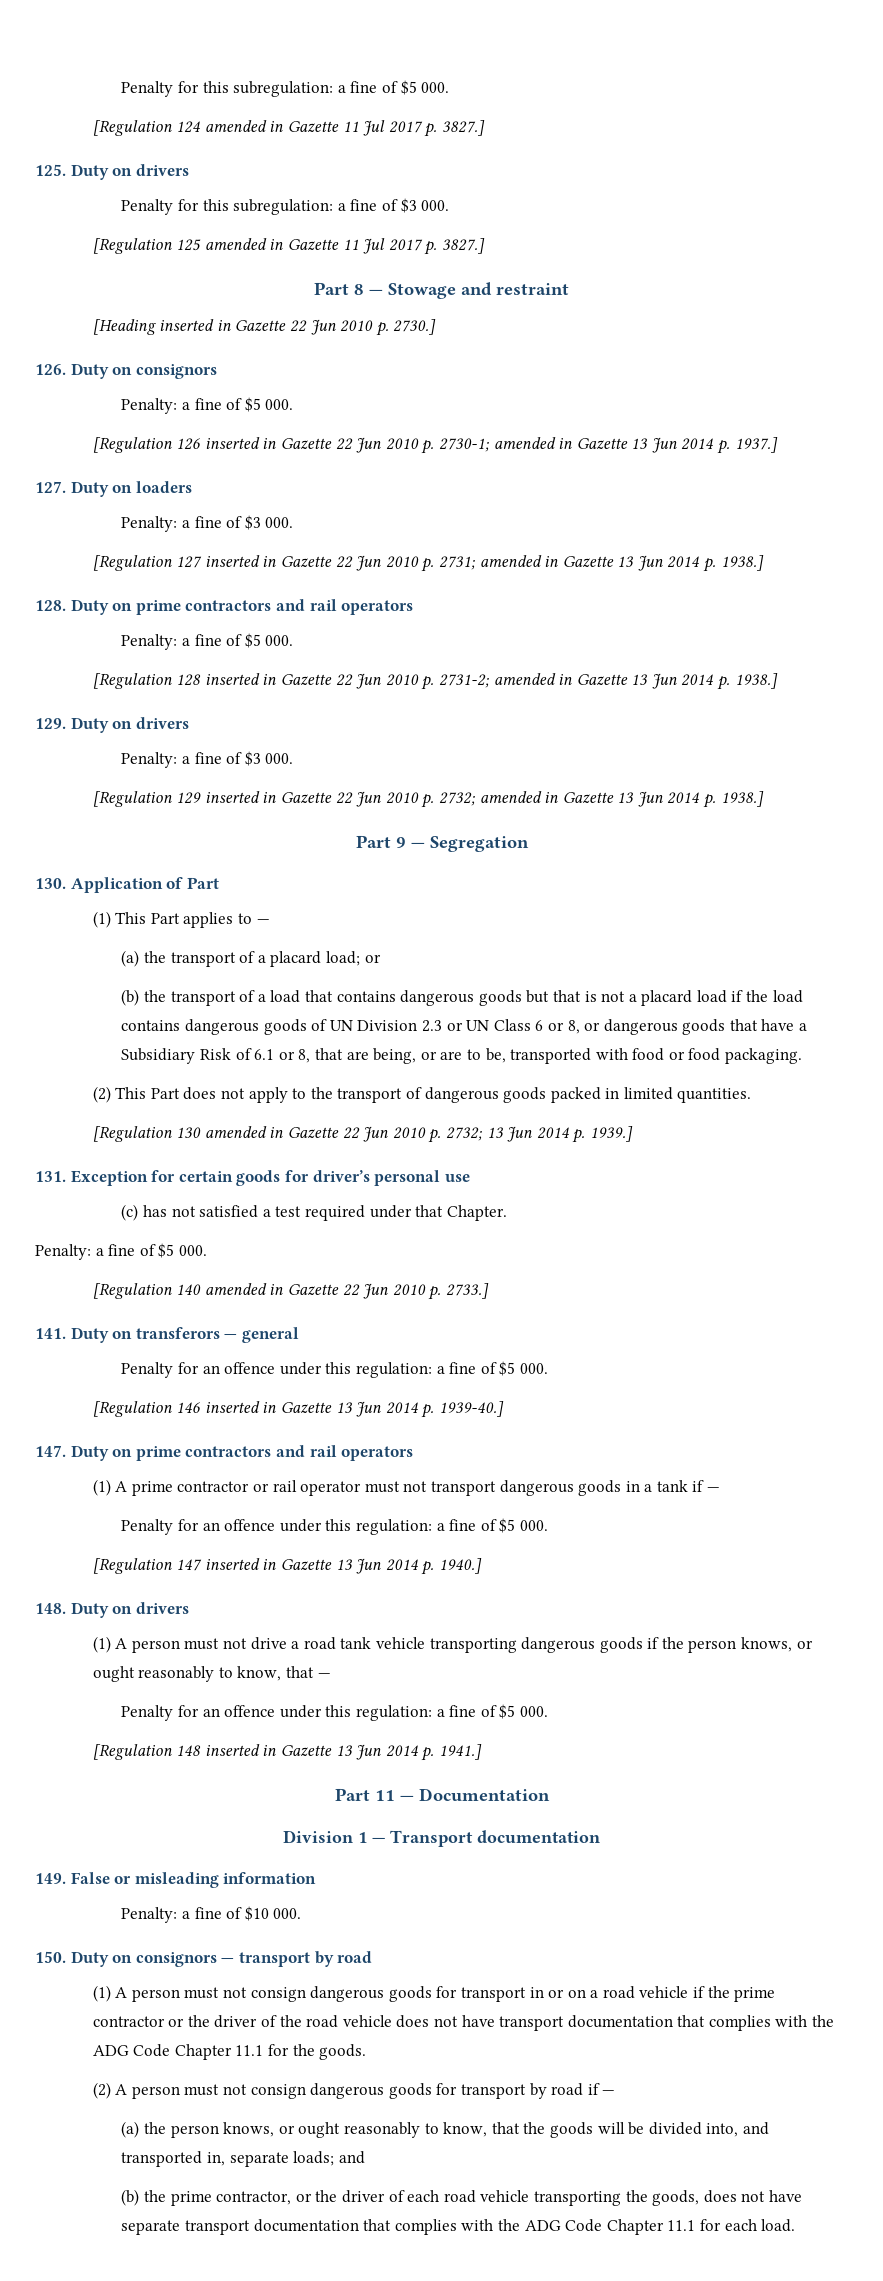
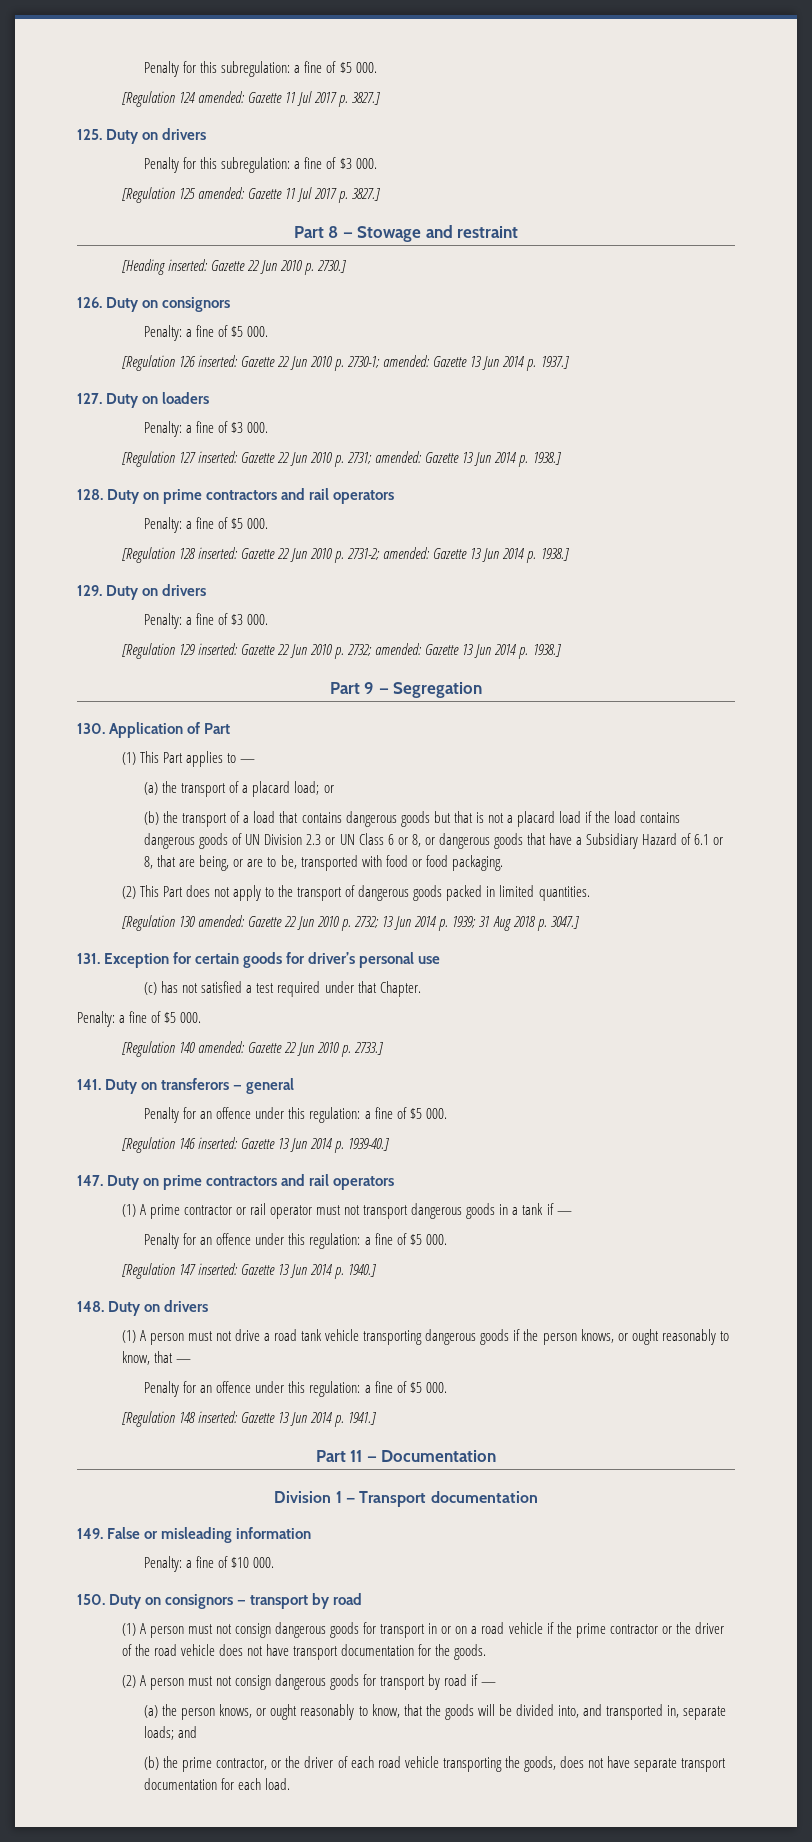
- [Regulation 124 amended in Gazette 11 Jul 2017 p. 3827.]
+ [Regulation 124 amended: Gazette 11 Jul 2017 p. 3827.]
- [Regulation 125 amended in Gazette 11 Jul 2017 p. 3827.]
+ [Regulation 125 amended: Gazette 11 Jul 2017 p. 3827.]
- [Heading inserted in Gazette 22 Jun 2010 p. 2730.]
+ [Heading inserted: Gazette 22 Jun 2010 p. 2730.]
- [Regulation 126 inserted in Gazette 22 Jun 2010 p. 2730-1; amended in Gazette 13 Jun 2014 p. 1937.]
+ [Regulation 126 inserted: Gazette 22 Jun 2010 p. 2730-1; amended: Gazette 13 Jun 2014 p. 1937.]
- [Regulation 127 inserted in Gazette 22 Jun 2010 p. 2731; amended in Gazette 13 Jun 2014 p. 1938.]
+ [Regulation 127 inserted: Gazette 22 Jun 2010 p. 2731; amended: Gazette 13 Jun 2014 p. 1938.]
- [Regulation 128 inserted in Gazette 22 Jun 2010 p. 2731-2; amended in Gazette 13 Jun 2014 p. 1938.]
+ [Regulation 128 inserted: Gazette 22 Jun 2010 p. 2731-2; amended: Gazette 13 Jun 2014 p. 1938.]
- [Regulation 129 inserted in Gazette 22 Jun 2010 p. 2732; amended in Gazette 13 Jun 2014 p. 1938.]
+ [Regulation 129 inserted: Gazette 22 Jun 2010 p. 2732; amended: Gazette 13 Jun 2014 p. 1938.]
- (b) the transport of a load that contains dangerous goods but that is not a placard load if the load contains dangerous goods of UN Division 2.3 or UN Class 6 or 8, or dangerous goods that have a Subsidiary Risk of 6.1 or 8, that are being, or are to be, transported with food or food packaging.
+ (b) the transport of a load that contains dangerous goods but that is not a placard load if the load contains dangerous goods of UN Division 2.3 or UN Class 6 or 8, or dangerous goods that have a Subsidiary Hazard of 6.1 or 8, that are being, or are to be, transported with food or food packaging.
- [Regulation 130 amended in Gazette 22 Jun 2010 p. 2732; 13 Jun 2014 p. 1939.]
+ [Regulation 130 amended: Gazette 22 Jun 2010 p. 2732; 13 Jun 2014 p. 1939; 31 Aug 2018 p. 3047.]
- [Regulation 140 amended in Gazette 22 Jun 2010 p. 2733.]
+ [Regulation 140 amended: Gazette 22 Jun 2010 p. 2733.]
- [Regulation 146 inserted in Gazette 13 Jun 2014 p. 1939-40.]
+ [Regulation 146 inserted: Gazette 13 Jun 2014 p. 1939-40.]
- [Regulation 147 inserted in Gazette 13 Jun 2014 p. 1940.]
+ [Regulation 147 inserted: Gazette 13 Jun 2014 p. 1940.]
- [Regulation 148 inserted in Gazette 13 Jun 2014 p. 1941.]
+ [Regulation 148 inserted: Gazette 13 Jun 2014 p. 1941.]
- (1) A person must not consign dangerous goods for transport in or on a road vehicle if the prime contractor or the driver of the road vehicle does not have transport documentation that complies with the ADG Code Chapter 11.1 for the goods.
+ (1) A person must not consign dangerous goods for transport in or on a road vehicle if the prime contractor or the driver of the road vehicle does not have transport documentation for the goods.
- (b) the prime contractor, or the driver of each road vehicle transporting the goods, does not have separate transport documentation that complies with the ADG Code Chapter 11.1 for each load.
+ (b) the prime contractor, or the driver of each road vehicle transporting the goods, does not have separate transport documentation for each load.

